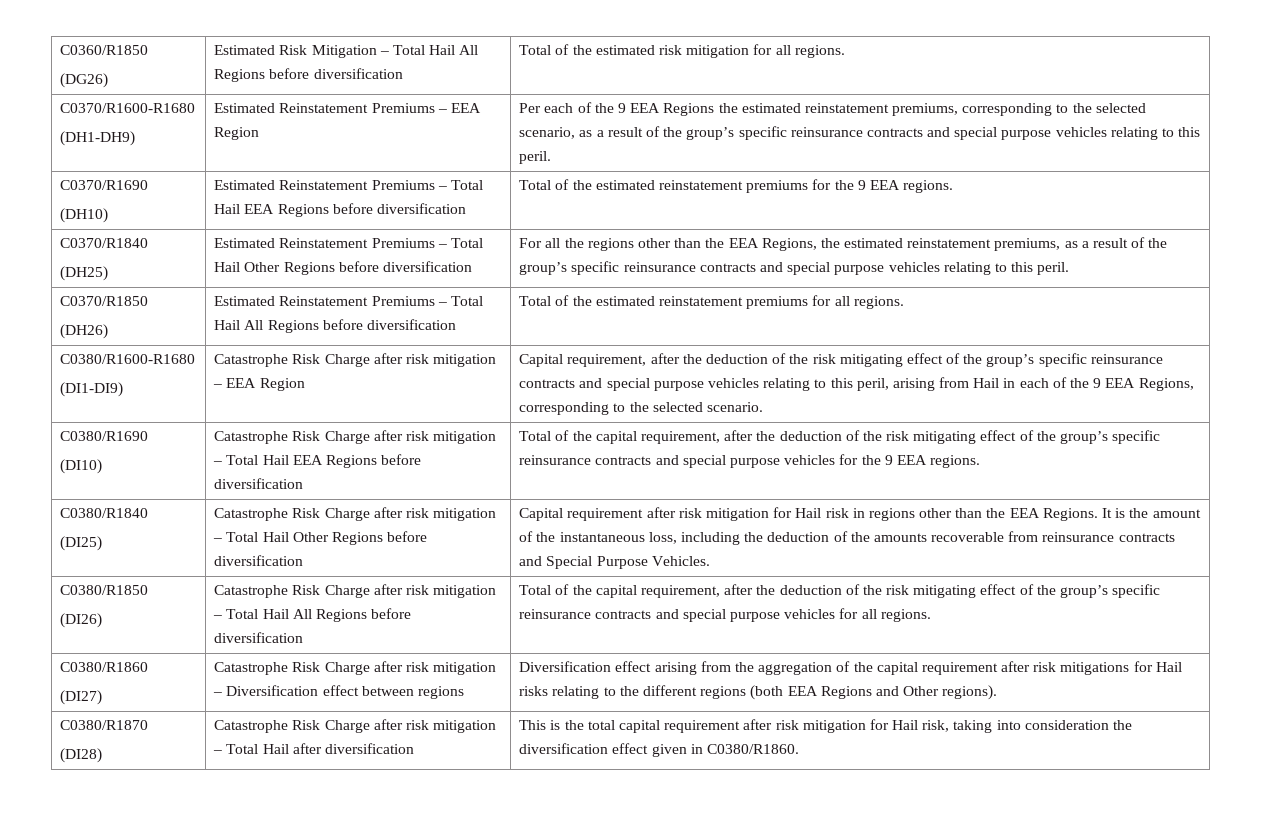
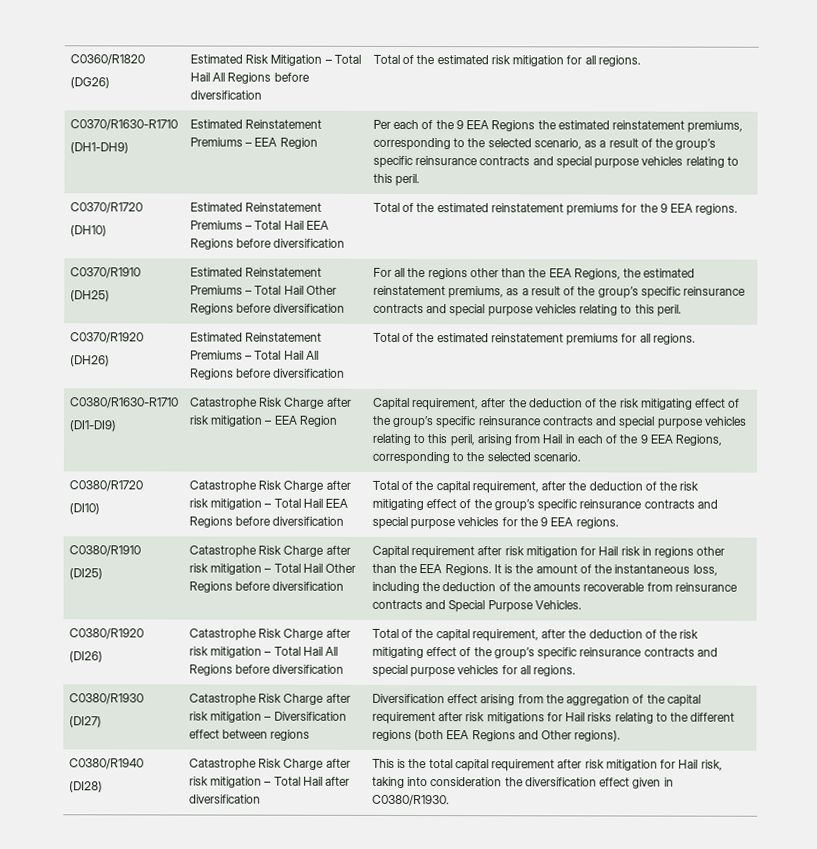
- C0360/R1850
+ C0360/R1820
- C0370/R1600-R1680
+ C0370/R1630-R1710
- C0370/R1690
+ C0370/R1720
- C0370/R1840
+ C0370/R1910
- C0370/R1850
+ C0370/R1920
- C0380/R1600-R1680
+ C0380/R1630-R1710
- C0380/R1690
+ C0380/R1720
- C0380/R1840
+ C0380/R1910
- C0380/R1850
+ C0380/R1920
- C0380/R1860
+ C0380/R1930
- C0380/R1870
- (DI28) | Catastrophe Risk Charge after risk mitigation – Total Hail after diversification | This is the total capital requirement after risk mitigation for Hail risk, taking into consideration the diversification effect given in C0380/R1860.
+ C0380/R1940
+ (DI28) | Catastrophe Risk Charge after risk mitigation – Total Hail after diversification | This is the total capital requirement after risk mitigation for Hail risk, taking into consideration the diversification effect given in C0380/R1930.

